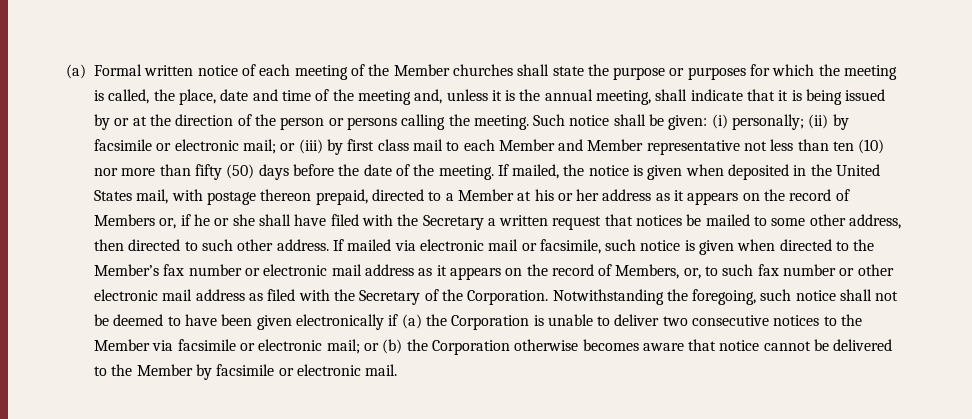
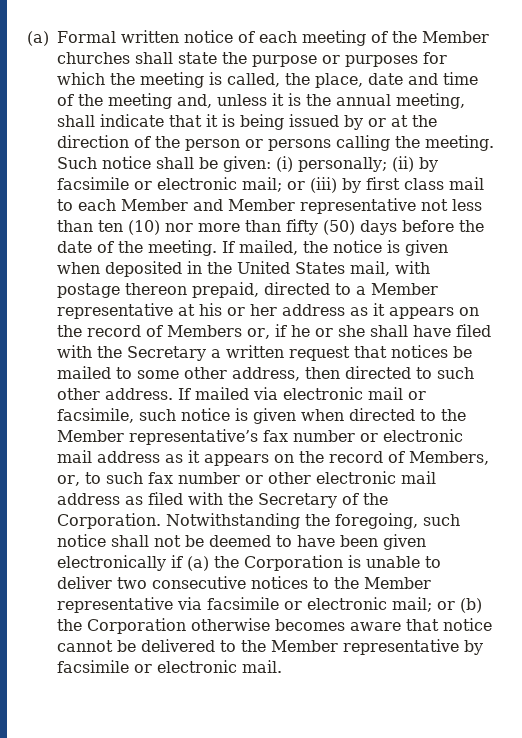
- If mailed, the notice is given when deposited in the United States mail, with postage thereon prepaid, directed to a Member at his or her address as it appears on the record of Members or, if he or she shall have filed with the Secretary a written request that notices be mailed to some other address, then directed to such other address.
+ If mailed, the notice is given when deposited in the United States mail, with postage thereon prepaid, directed to a Member representative at his or her address as it appears on the record of Members or, if he or she shall have filed with the Secretary a written request that notices be mailed to some other address, then directed to such other address.
- If mailed via electronic mail or facsimile, such notice is given when directed to the Member’s fax number or electronic mail address as it appears on the record of Members, or, to such fax number or other electronic mail address as filed with the Secretary of the Corporation.
+ If mailed via electronic mail or facsimile, such notice is given when directed to the Member representative’s fax number or electronic mail address as it appears on the record of Members, or, to such fax number or other electronic mail address as filed with the Secretary of the Corporation.
- Notwithstanding the foregoing, such notice shall not be deemed to have been given electronically if (a) the Corporation is unable to deliver two consecutive notices to the Member via facsimile or electronic mail; or (b) the Corporation otherwise becomes aware that notice cannot be delivered to the Member by facsimile or electronic mail.
+ Notwithstanding the foregoing, such notice shall not be deemed to have been given electronically if (a) the Corporation is unable to deliver two consecutive notices to the Member representative via facsimile or electronic mail; or (b) the Corporation otherwise becomes aware that notice cannot be delivered to the Member representative by facsimile or electronic mail.

